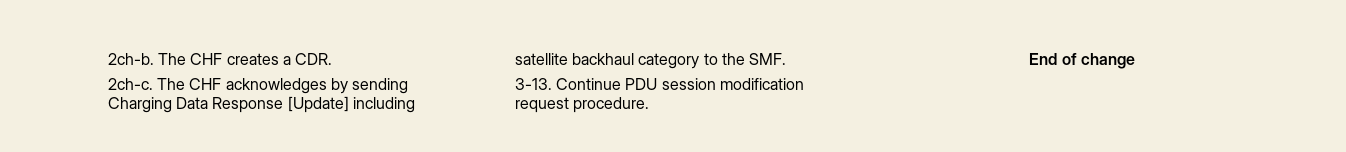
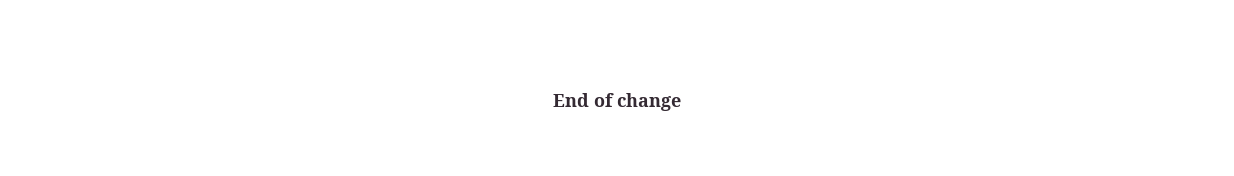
- 2ch-b. The CHF creates a CDR.
- 2ch-c. The CHF acknowledges by sending Charging Data Response [Update] including satellite backhaul category to the SMF.
- 3-13. Continue PDU session modification request procedure.

